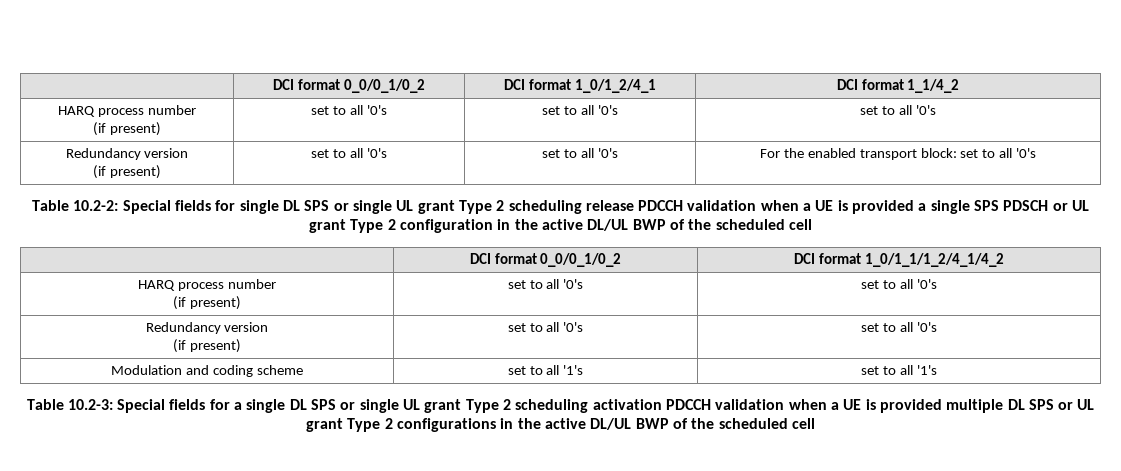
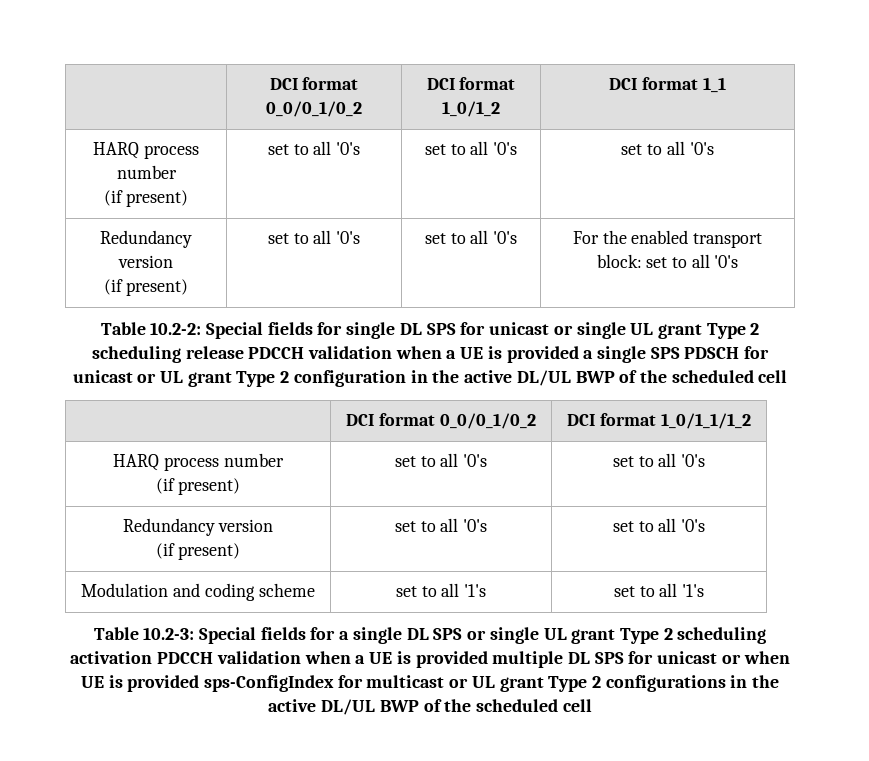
- | DCI format 0_0/0_1/0_2 | DCI format 1_0/1_2/4_1 | DCI format 1_1/4_2
+ | DCI format 0_0/0_1/0_2 | DCI format 1_0/1_2 | DCI format 1_1
- Table 10.2-2: Special fields for single DL SPS or single UL grant Type 2 scheduling release PDCCH validation when a UE is provided a single SPS PDSCH or UL grant Type 2 configuration in the active DL/UL BWP of the scheduled cell
+ Table 10.2-2: Special fields for single DL SPS for unicast or single UL grant Type 2 scheduling release PDCCH validation when a UE is provided a single SPS PDSCH for unicast or UL grant Type 2 configuration in the active DL/UL BWP of the scheduled cell
- | DCI format 0_0/0_1/0_2 | DCI format 1_0/1_1/1_2/4_1/4_2
+ | DCI format 0_0/0_1/0_2 | DCI format 1_0/1_1/1_2
- Table 10.2-3: Special fields for a single DL SPS or single UL grant Type 2 scheduling activation PDCCH validation when a UE is provided multiple DL SPS or UL grant Type 2 configurations in the active DL/UL BWP of the scheduled cell
+ Table 10.2-3: Special fields for a single DL SPS or single UL grant Type 2 scheduling activation PDCCH validation when a UE is provided multiple DL SPS for unicast or when UE is provided sps-ConfigIndex for multicast or UL grant Type 2 configurations in the active DL/UL BWP of the scheduled cell

